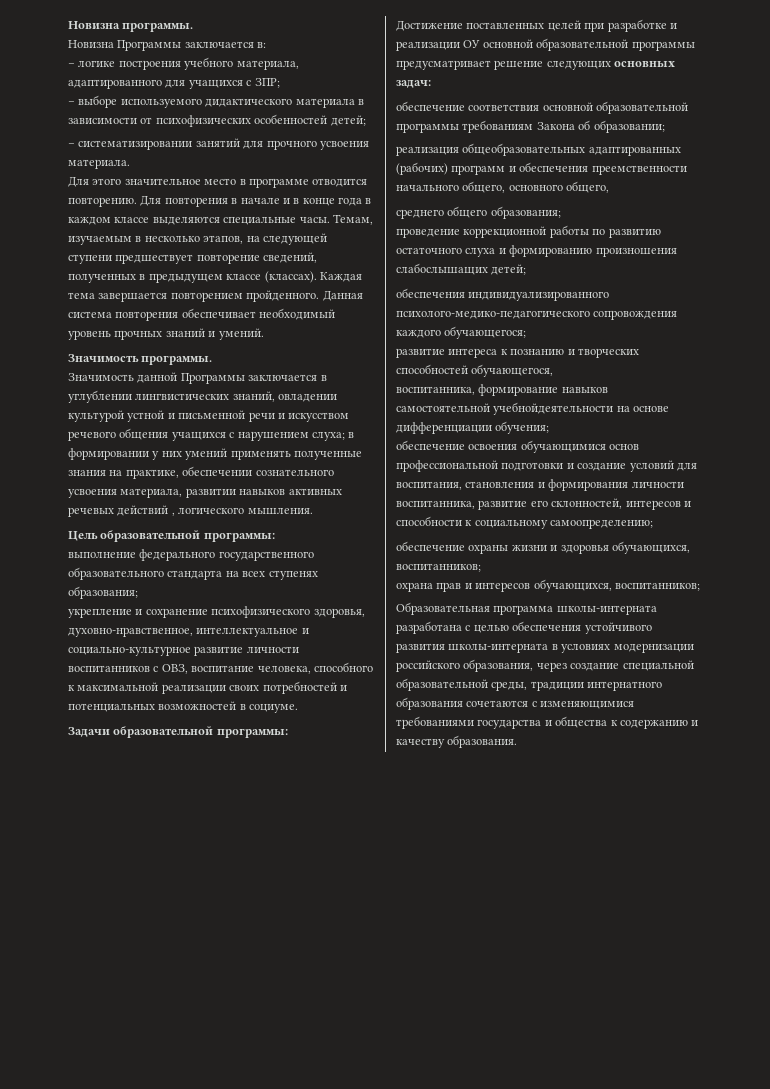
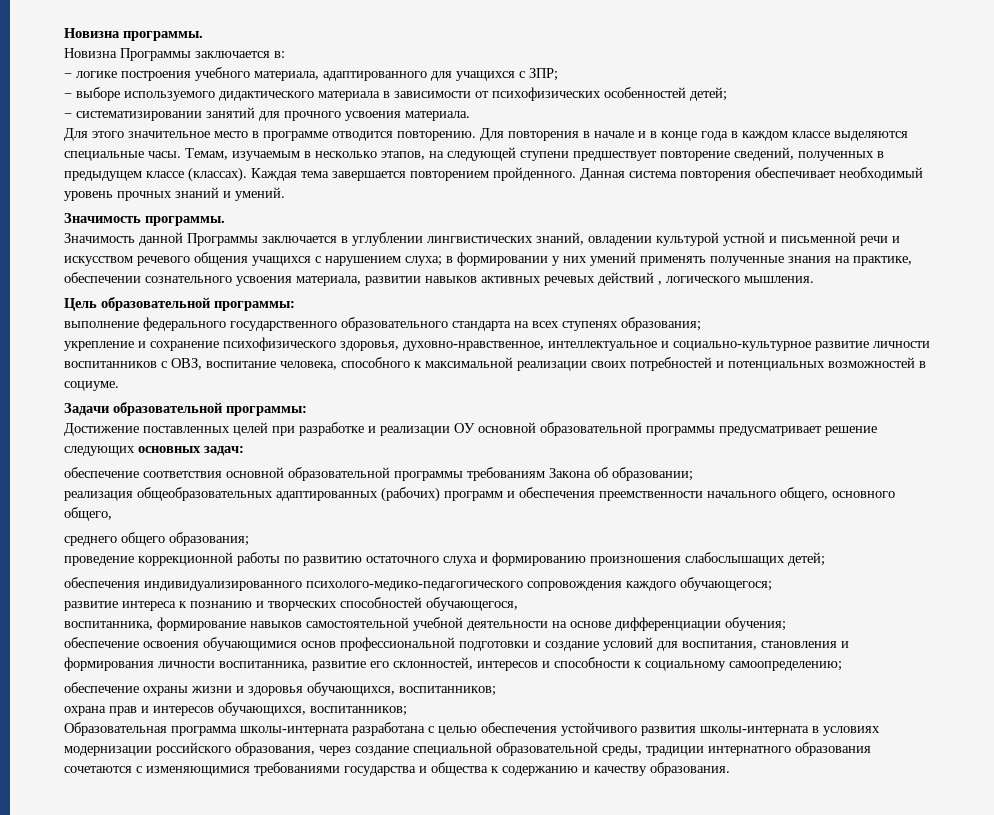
- воспитанника, формирование навыков самостоятельной учебнойдеятельности на основе дифференциации обучения;
+ воспитанника, формирование навыков самостоятельной учебной деятельности на основе дифференциации обучения;

